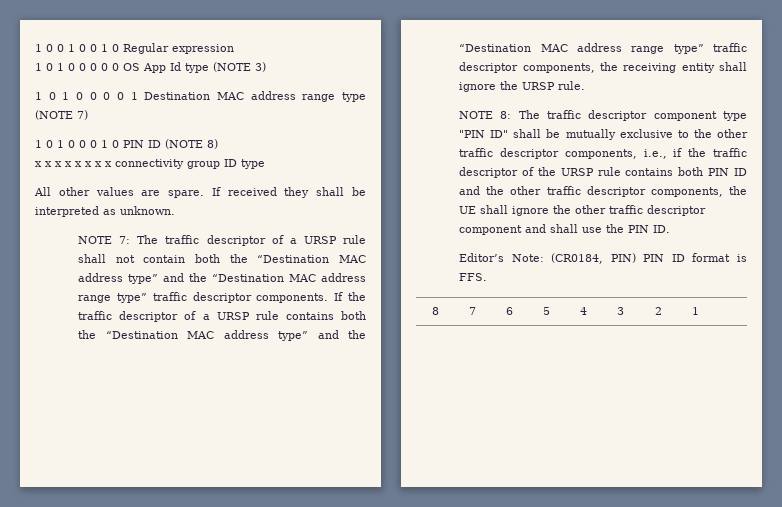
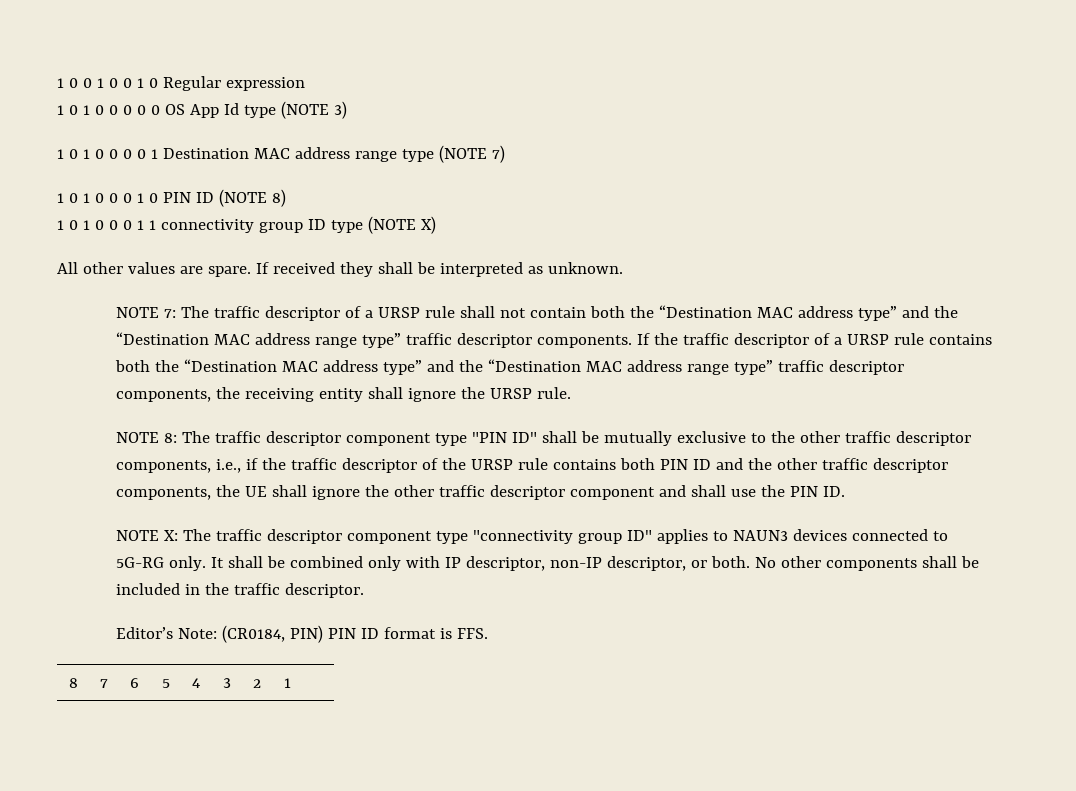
- x x x x x x x x connectivity group ID type
+ 1 0 1 0 0 0 1 1 connectivity group ID type (NOTE X)
+ NOTE X: The traffic descriptor component type "connectivity group ID" applies to NAUN3 devices connected to 5G-RG only. It shall be combined only with IP descriptor, non-IP descriptor, or both. No other components shall be included in the traffic descriptor.

